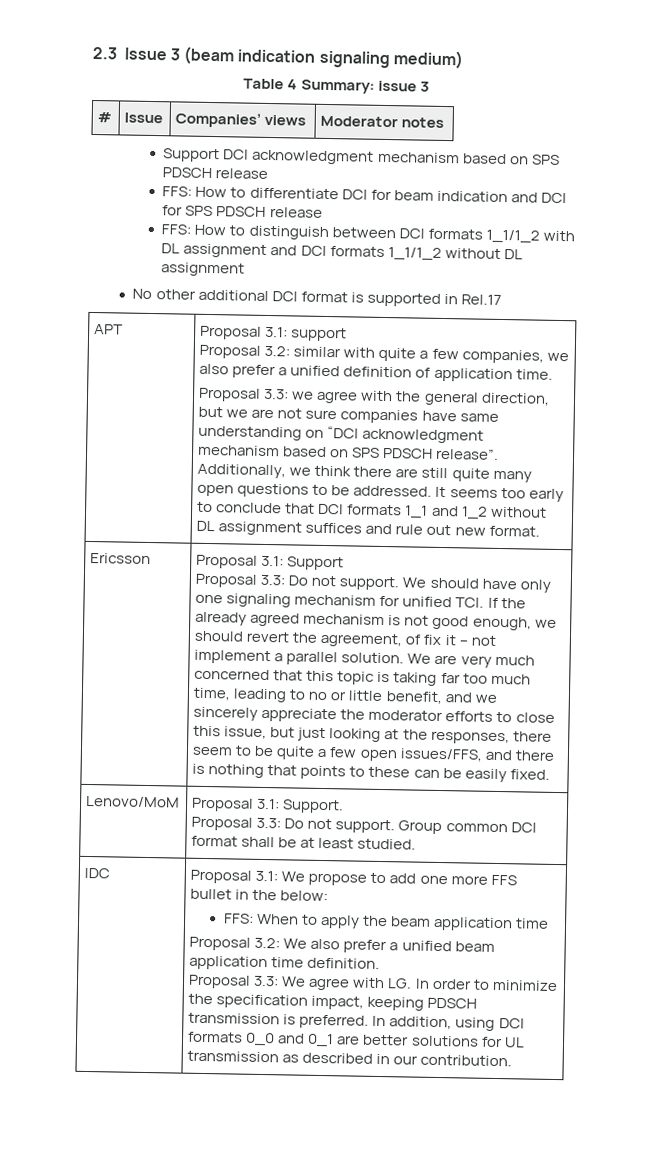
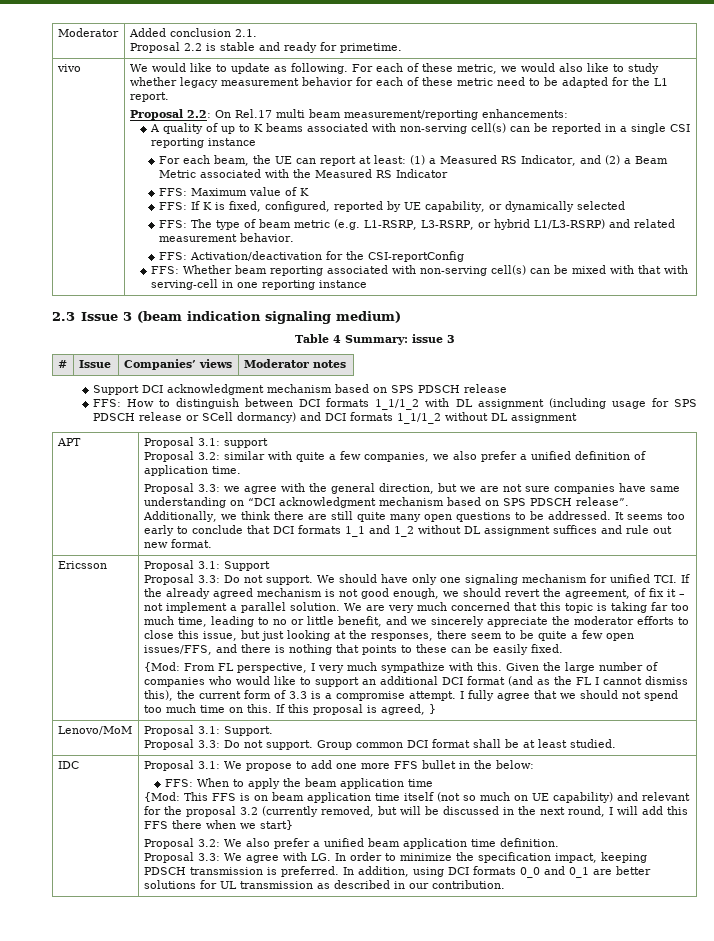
+ Moderator | Added conclusion 2.1.
+ Proposal 2.2 is stable and ready for primetime.
+ vivo | We would like to update as following. For each of these metric, we would also like to study whether legacy measurement behavior for each of these metric need to be adapted for the L1 report.
+ Proposal 2.2: On Rel.17 multi beam measurement/reporting enhancements:
+ A quality of up to K beams associated with non-serving cell(s) can be reported in a single CSI reporting instance
+ For each beam, the UE can report at least: (1) a Measured RS Indicator, and (2) a Beam Metric associated with the Measured RS Indicator
+ FFS: Maximum value of K
+ FFS: If K is fixed, configured, reported by UE capability, or dynamically selected
+ FFS: The type of beam metric (e.g. L1-RSRP, L3-RSRP, or hybrid L1/L3-RSRP) and related measurement behavior.
+ FFS: Activation/deactivation for the CSI-reportConfig
+ FFS: Whether beam reporting associated with non-serving cell(s) can be mixed with that with serving-cell in one reporting instance
- FFS: How to differentiate DCI for beam indication and DCI for SPS PDSCH release
- FFS: How to distinguish between DCI formats 1_1/1_2 with DL assignment and DCI formats 1_1/1_2 without DL assignment
+ FFS: How to distinguish between DCI formats 1_1/1_2 with DL assignment (including usage for SPS PDSCH release or SCell dormancy) and DCI formats 1_1/1_2 without DL assignment
- No other additional DCI format is supported in Rel.17
+ {Mod: From FL perspective, I very much sympathize with this. Given the large number of companies who would like to support an additional DCI format (and as the FL I cannot dismiss this), the current form of 3.3 is a compromise attempt. I fully agree that we should not spend too much time on this. If this proposal is agreed, }
+ {Mod: This FFS is on beam application time itself (not so much on UE capability) and relevant for the proposal 3.2 (currently removed, but will be discussed in the next round, I will add this FFS there when we start}

